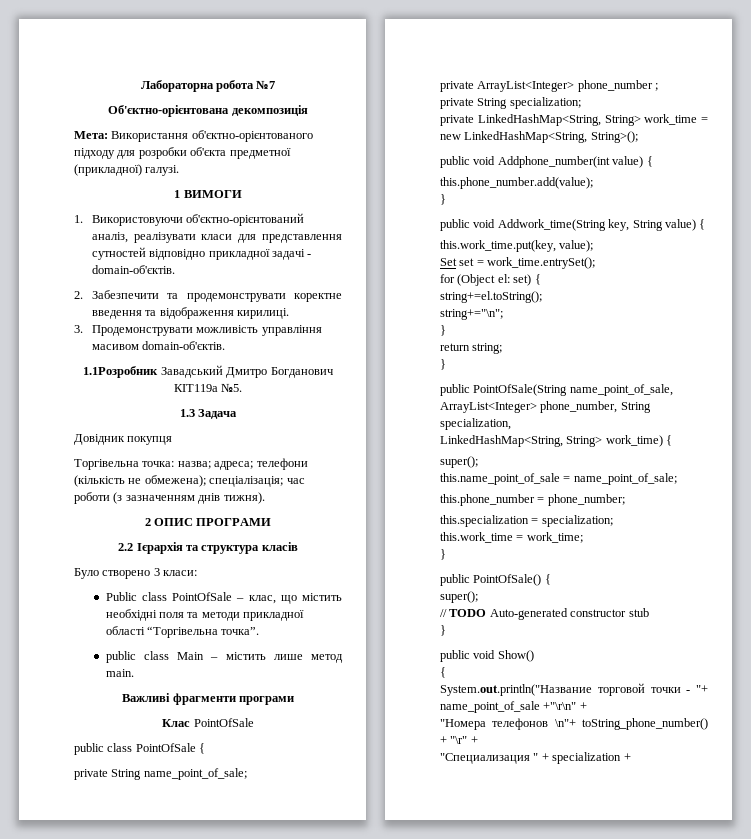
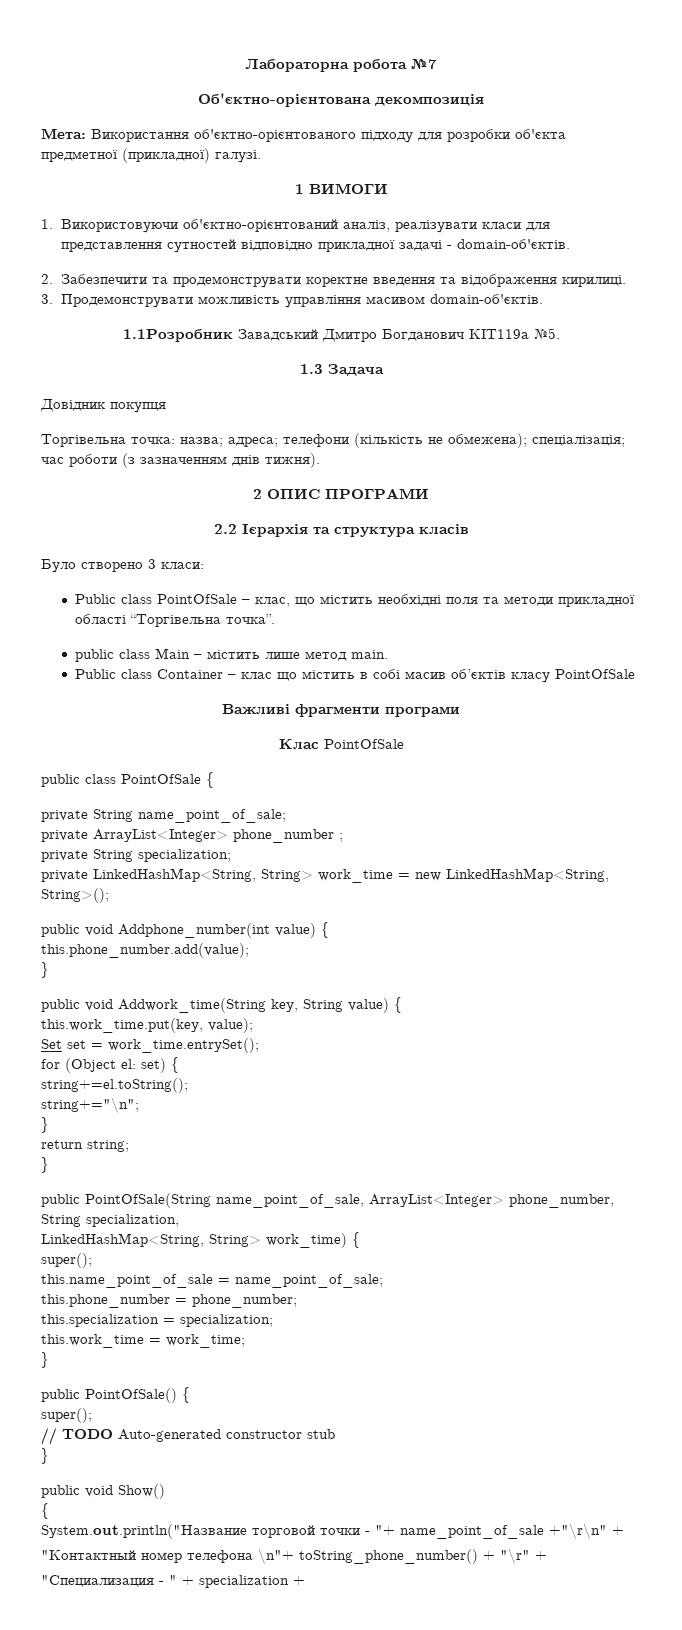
+ Public class Container – клас що містить в собі масив об’єктів класу PointOfSale
- "Номера телефонов \n"+ toString_phone_number() + "\r" +
+ "Контактный номер телефона \n"+ toString_phone_number() + "\r" +
- "Специализация " + specialization +
+ "Специализация - " + specialization +

